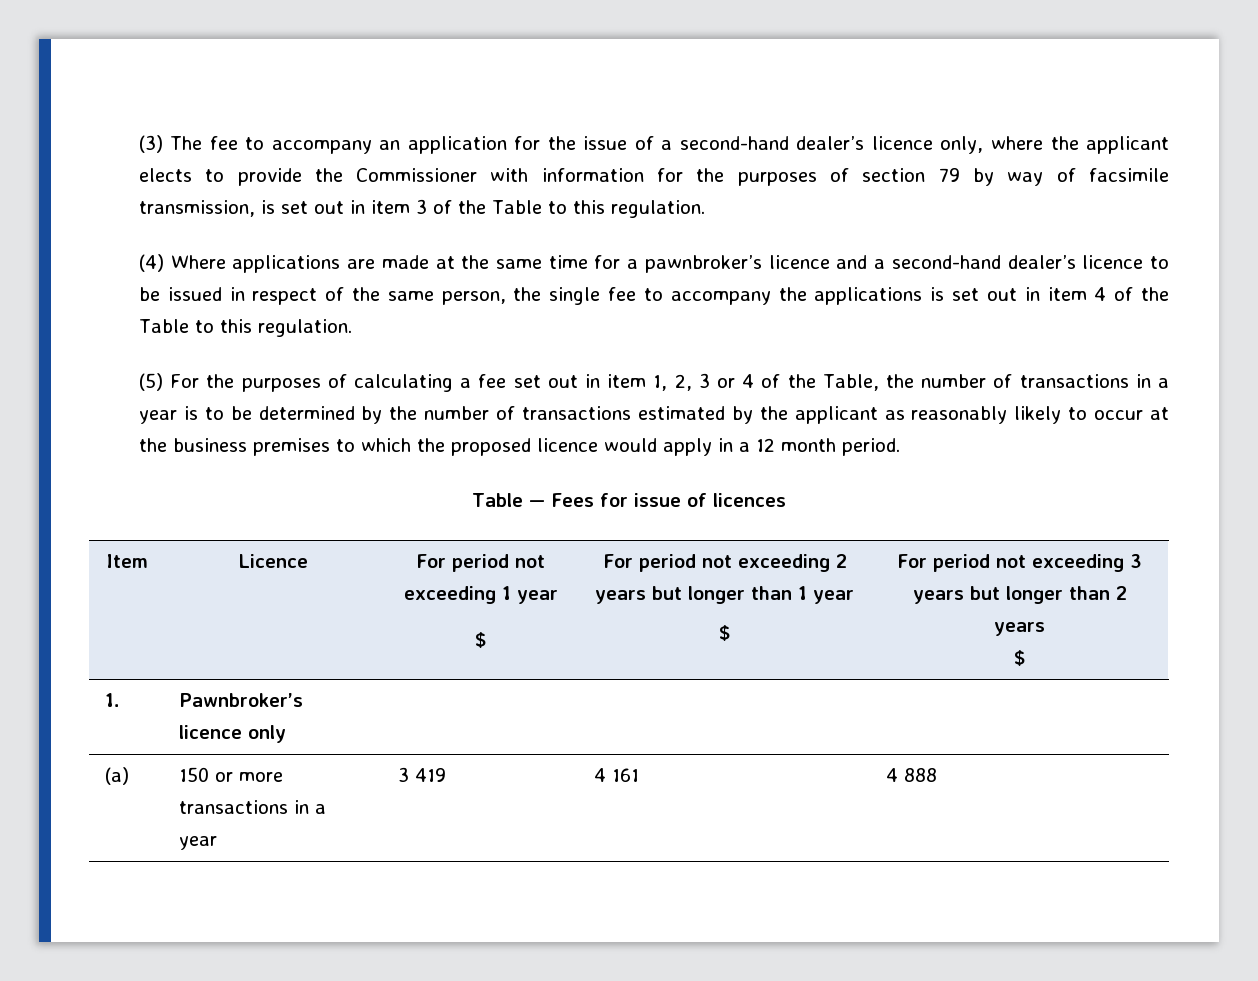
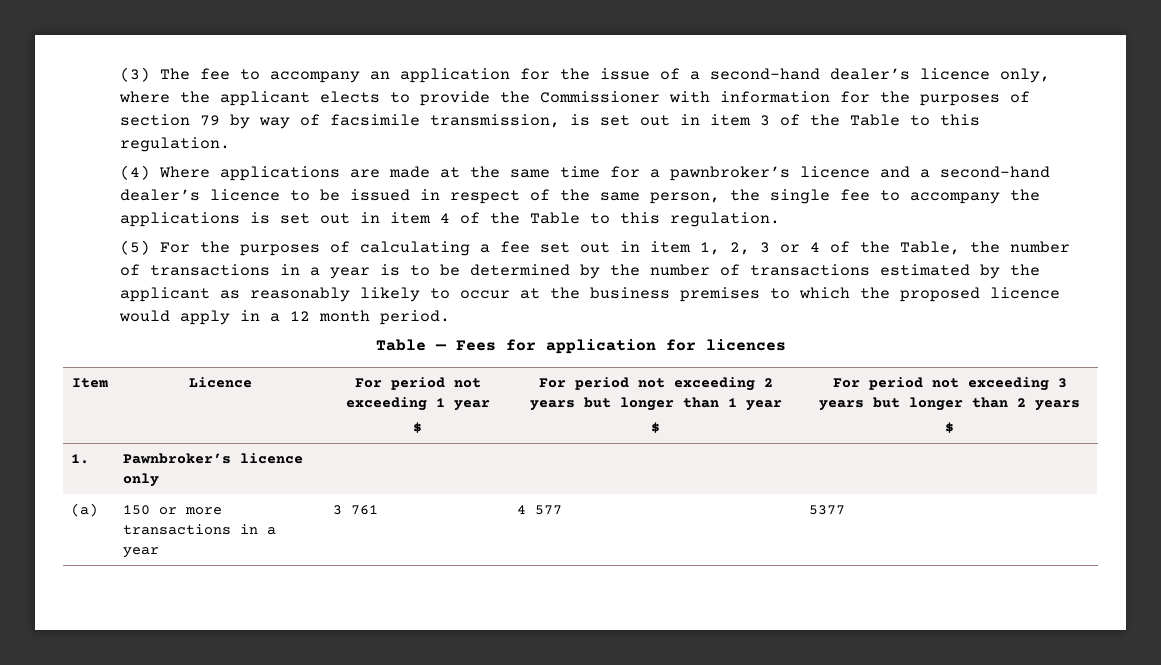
- Table — Fees for issue of licences
+ Table — Fees for application for licences
- (a) | 150 or more transactions in a year | 3 419 | 4 161 | 4 888
+ (a) | 150 or more transactions in a year | 3 761 | 4 577 | 5377

